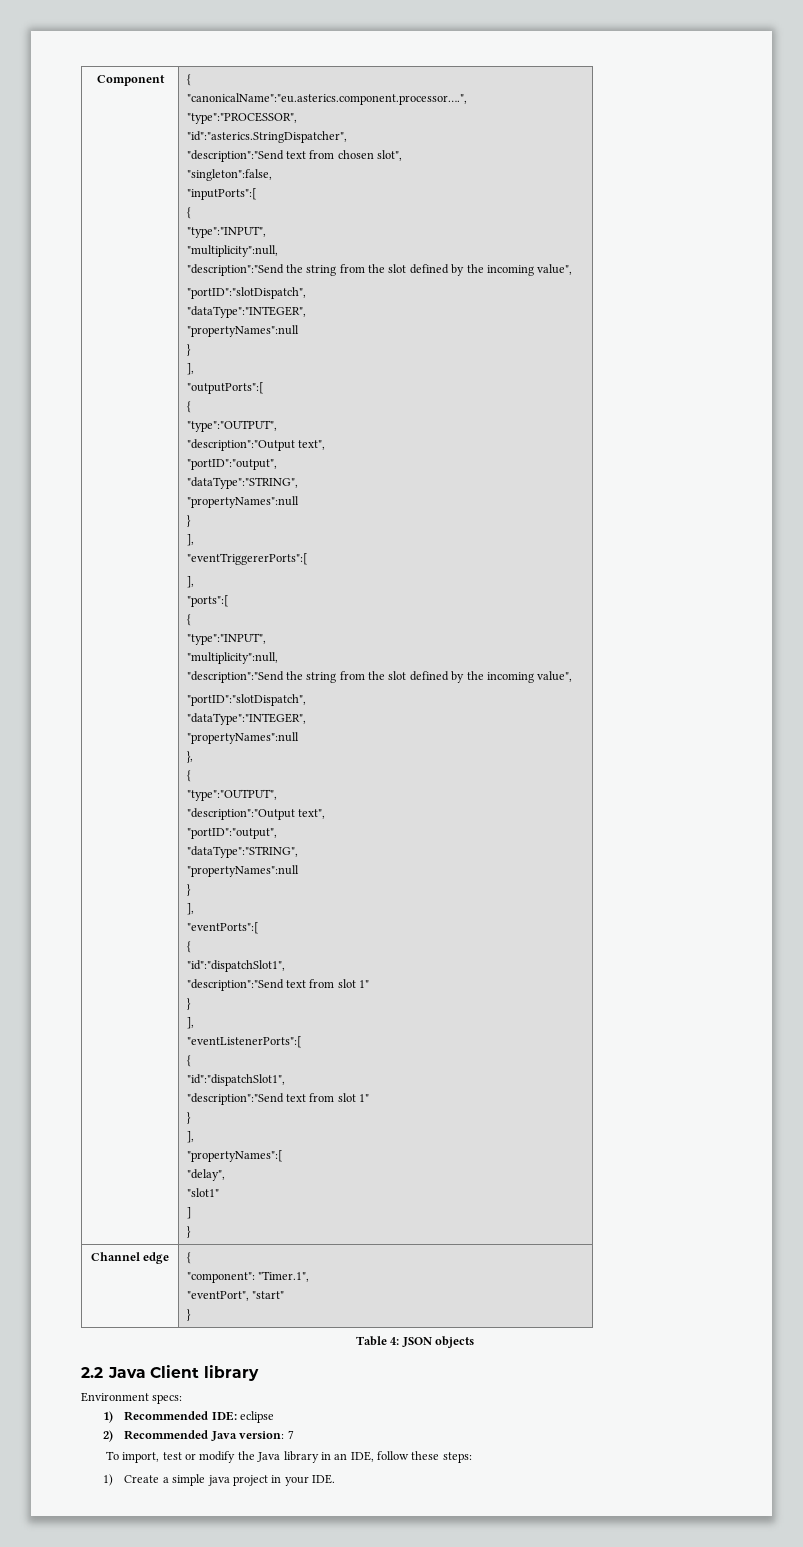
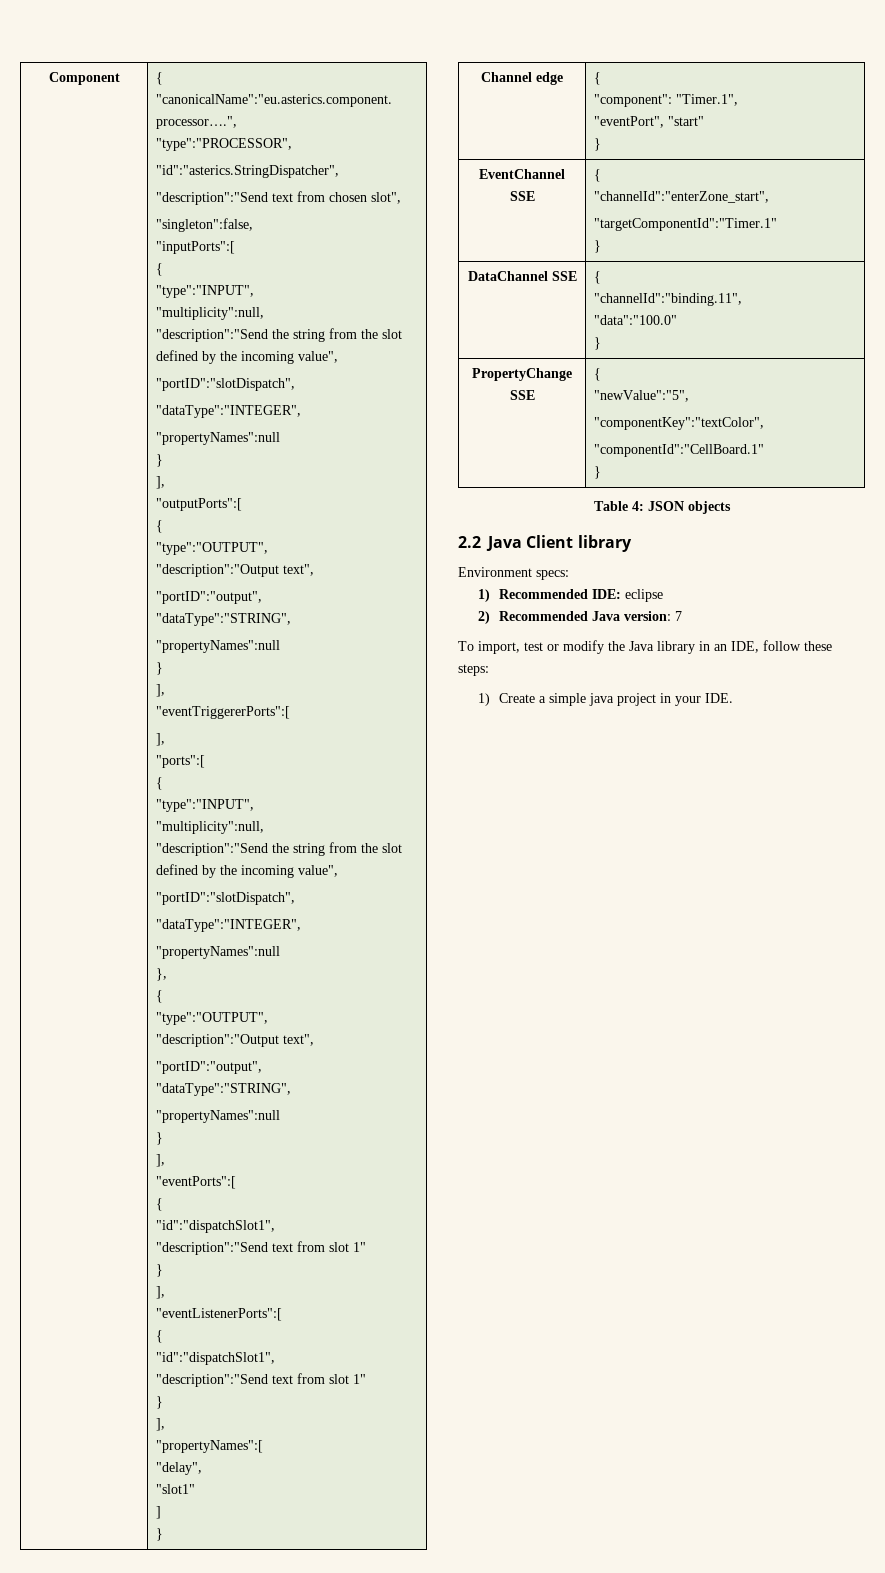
+ EventChannel SSE | {
+ "channelId":"enterZone_start",
+ "targetComponentId":"Timer.1"
+ }
+ DataChannel SSE | {
+ "channelId":"binding.11",
+ "data":"100.0"
+ }
+ PropertyChange SSE | {
+ "newValue":"5",
+ "componentKey":"textColor",
+ "componentId":"CellBoard.1"
+ }

